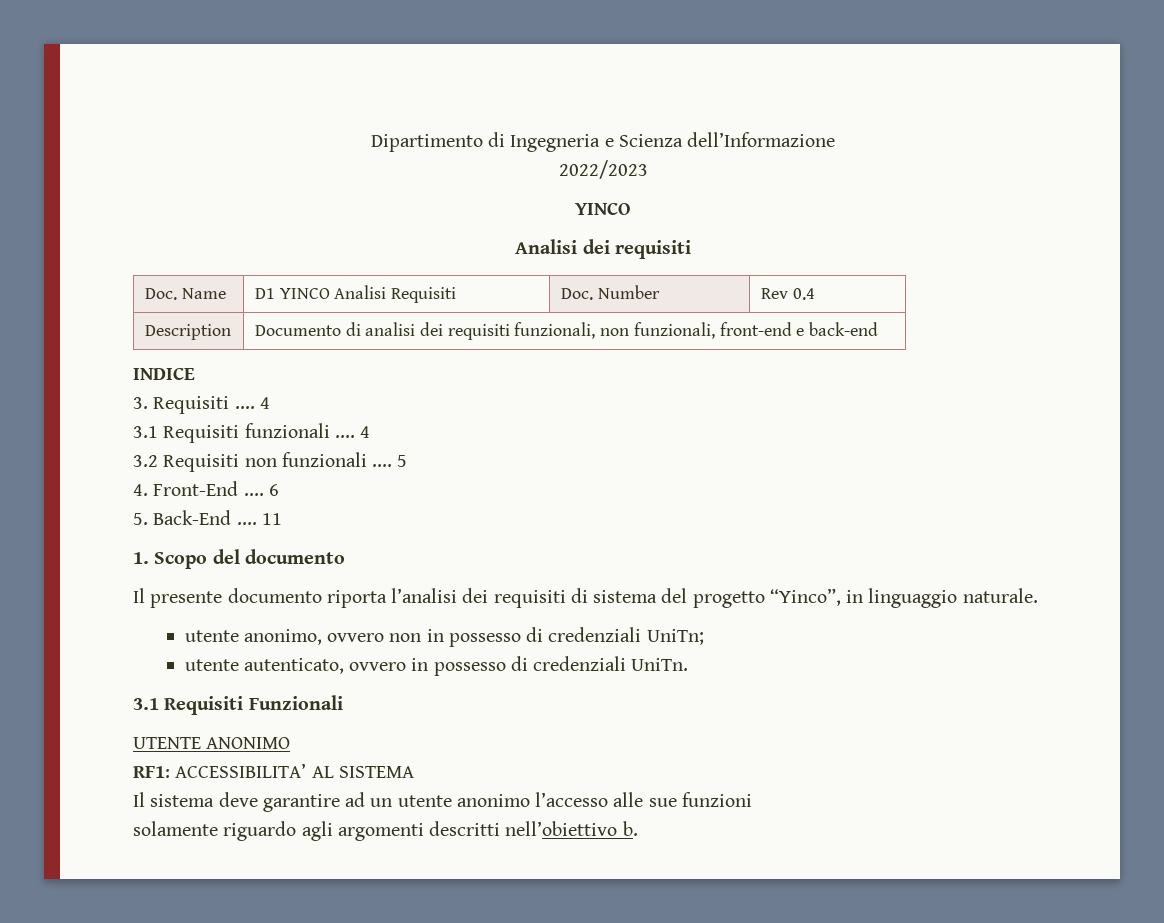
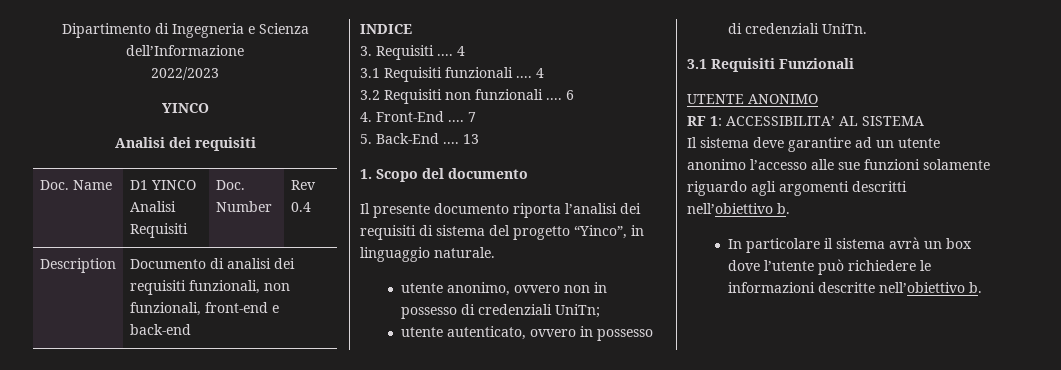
- 5
+ 6
- 6
+ 7
- 5. Back-End .... 11
+ 5. Back-End .... 13
- RF1: ACCESSIBILITA’ AL SISTEMA
+ RF 1: ACCESSIBILITA’ AL SISTEMA
- Il sistema deve garantire ad un utente anonimo l’accesso alle sue funzioni
- solamente riguardo agli argomenti descritti nell’obiettivo b.
+ Il sistema deve garantire ad un utente anonimo l’accesso alle sue funzioni solamente riguardo agli argomenti descritti nell’obiettivo b.
+ In particolare il sistema avrà un box dove l’utente può richiedere le informazioni descritte nell’obiettivo b.

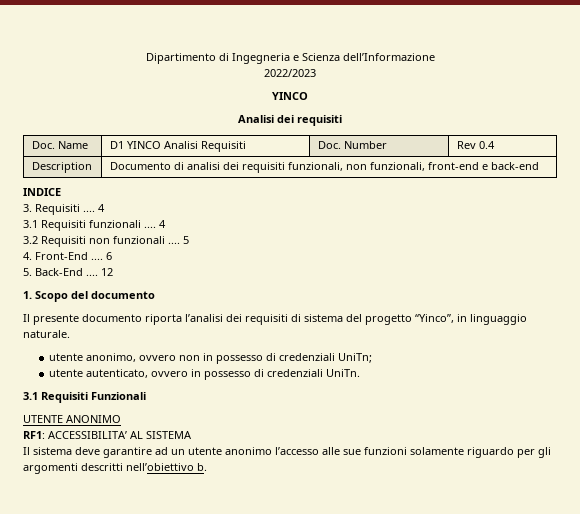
- 6
+ 5
- 7
+ 6
- 13
+ 12
- RF 1: ACCESSIBILITA’ AL SISTEMA
+ RF1: ACCESSIBILITA’ AL SISTEMA
- Il sistema deve garantire ad un utente anonimo l’accesso alle sue funzioni solamente riguardo agli argomenti descritti nell’obiettivo b.
+ Il sistema deve garantire ad un utente anonimo l’accesso alle sue funzioni solamente riguardo per gli argomenti descritti nell’obiettivo b.
- In particolare il sistema avrà un box dove l’utente può richiedere le informazioni descritte nell’obiettivo b.

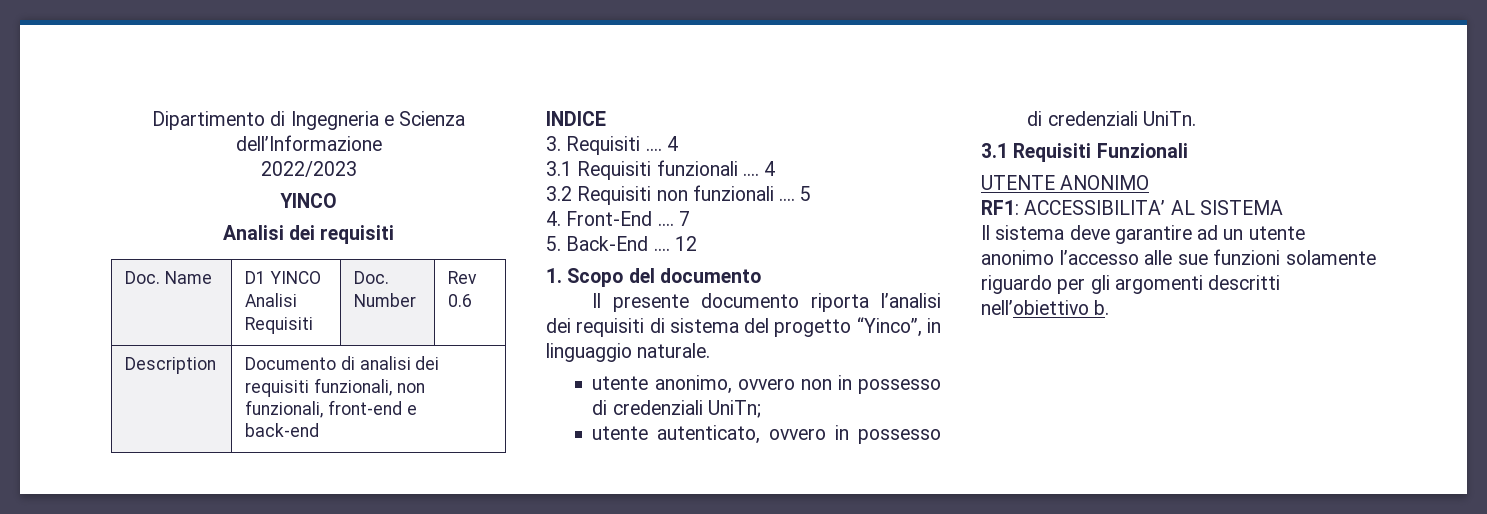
- Doc. Name | D1 YINCO Analisi Requisiti | Doc. Number | Rev 0.4
+ Doc. Name | D1 YINCO Analisi Requisiti | Doc. Number | Rev 0.6
- 6
+ 7

